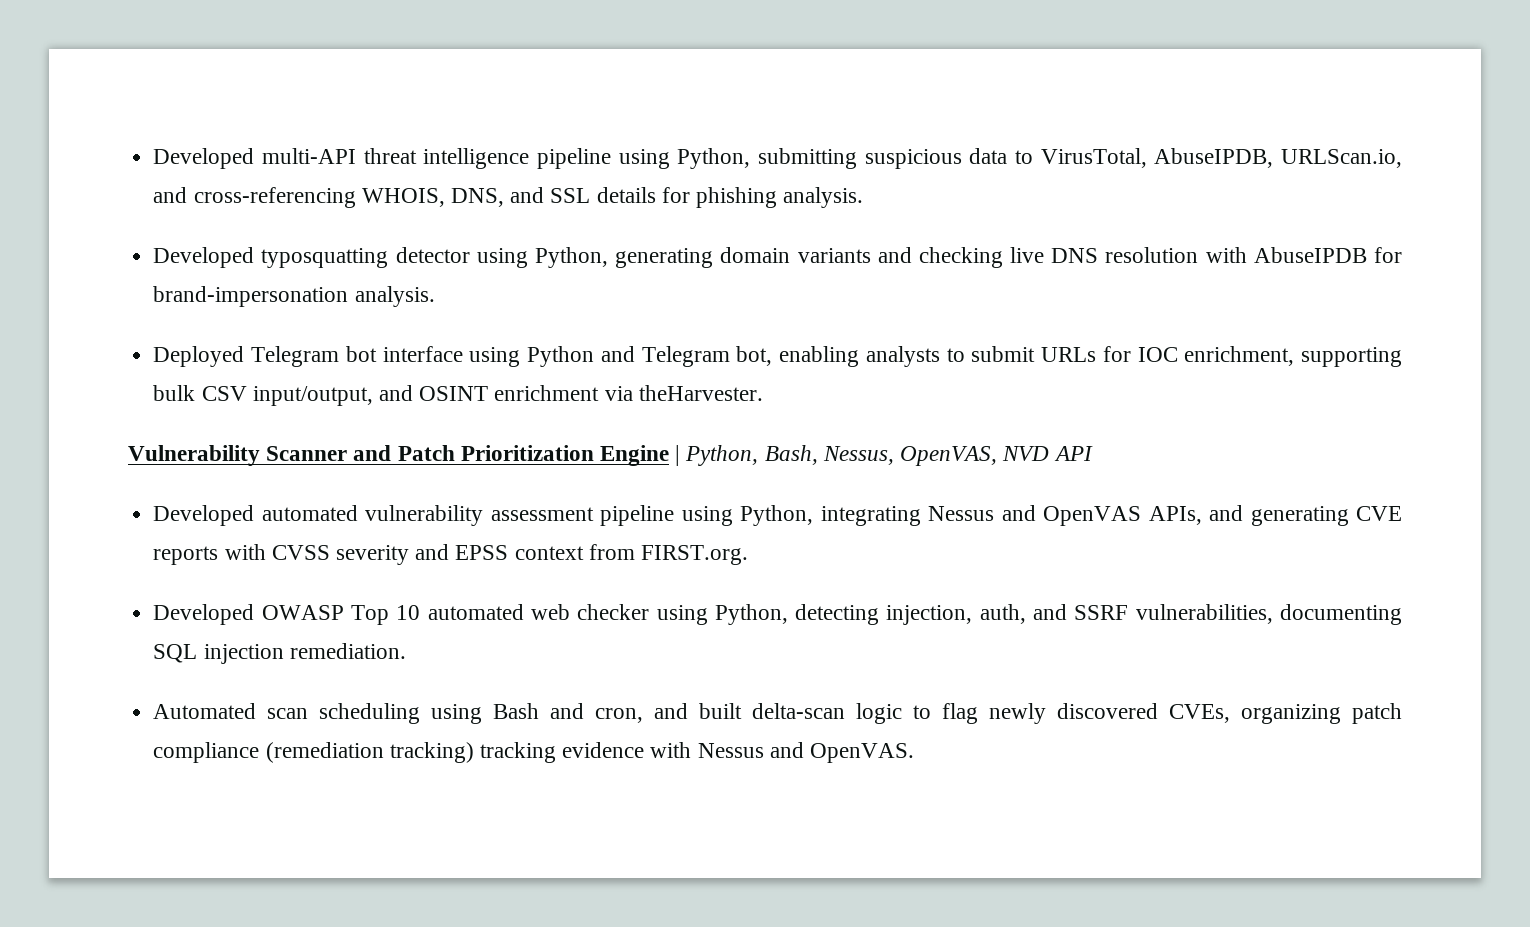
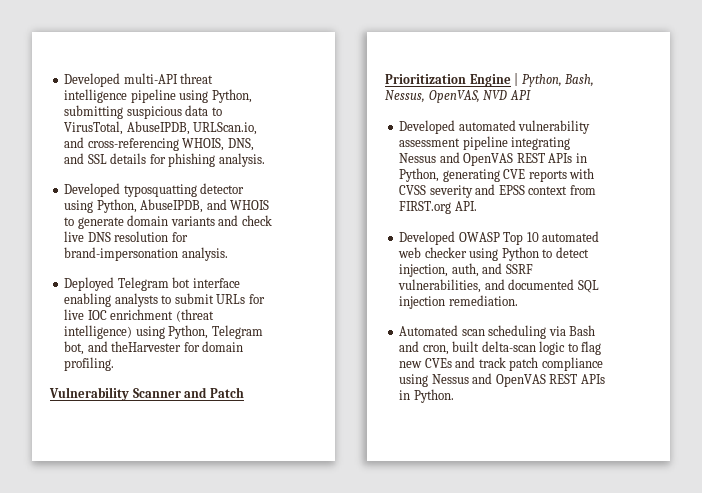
- Developed typosquatting detector using Python, generating domain variants and checking live DNS resolution with AbuseIPDB for brand-impersonation analysis.
+ Developed typosquatting detector using Python, AbuseIPDB, and WHOIS to generate domain variants and check live DNS resolution for brand-impersonation analysis.
- Deployed Telegram bot interface using Python and Telegram bot, enabling analysts to submit URLs for IOC enrichment, supporting bulk CSV input/output, and OSINT enrichment via theHarvester.
+ Deployed Telegram bot interface enabling analysts to submit URLs for live IOC enrichment (threat intelligence) using Python, Telegram bot, and theHarvester for domain profiling.
- Developed automated vulnerability assessment pipeline using Python, integrating Nessus and OpenVAS APIs, and generating CVE reports with CVSS severity and EPSS context from FIRST.org.
+ Developed automated vulnerability assessment pipeline integrating Nessus and OpenVAS REST APIs in Python, generating CVE reports with CVSS severity and EPSS context from FIRST.org API.
- Developed OWASP Top 10 automated web checker using Python, detecting injection, auth, and SSRF vulnerabilities, documenting SQL injection remediation.
+ Developed OWASP Top 10 automated web checker using Python to detect injection, auth, and SSRF vulnerabilities, and documented SQL injection remediation.
- Automated scan scheduling using Bash and cron, and built delta-scan logic to flag newly discovered CVEs, organizing patch compliance (remediation tracking) tracking evidence with Nessus and OpenVAS.
+ Automated scan scheduling via Bash and cron, built delta-scan logic to flag new CVEs and track patch compliance using Nessus and OpenVAS REST APIs in Python.

